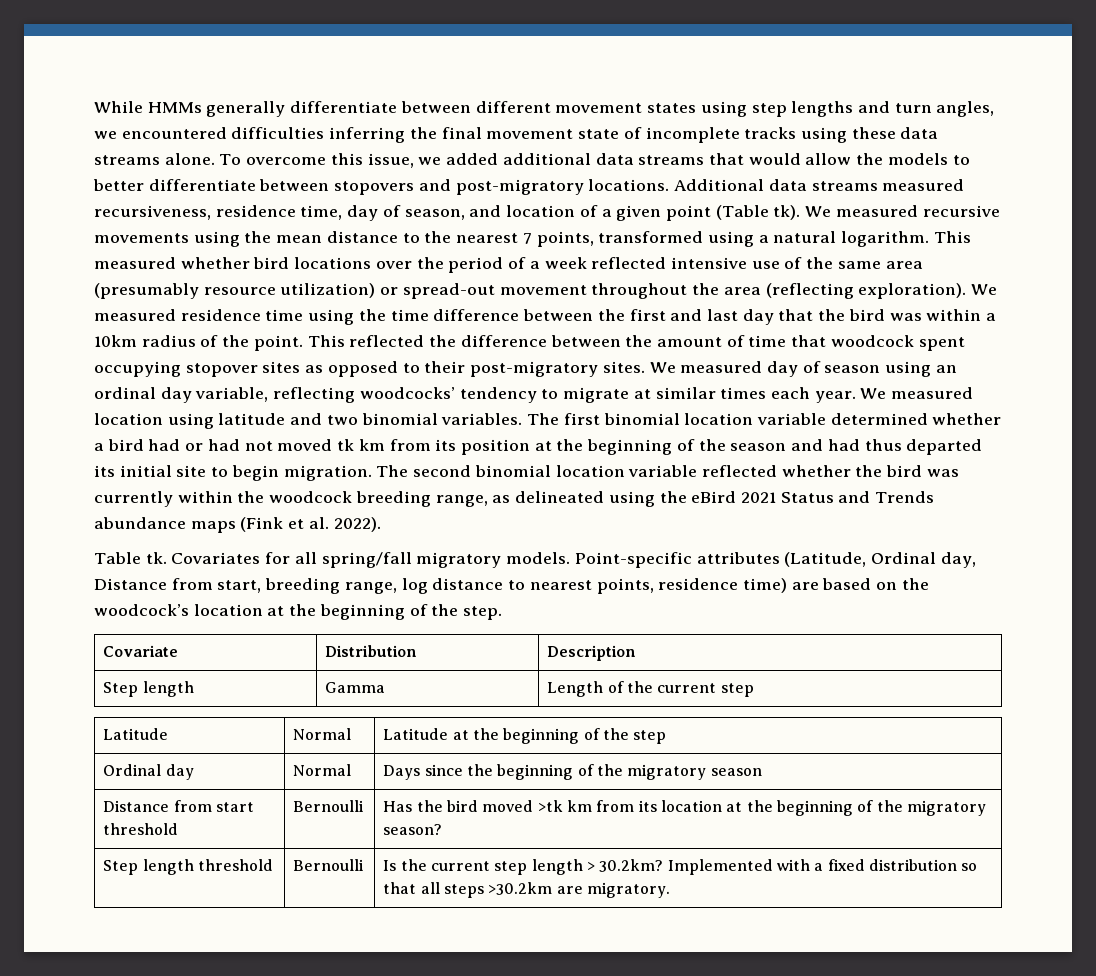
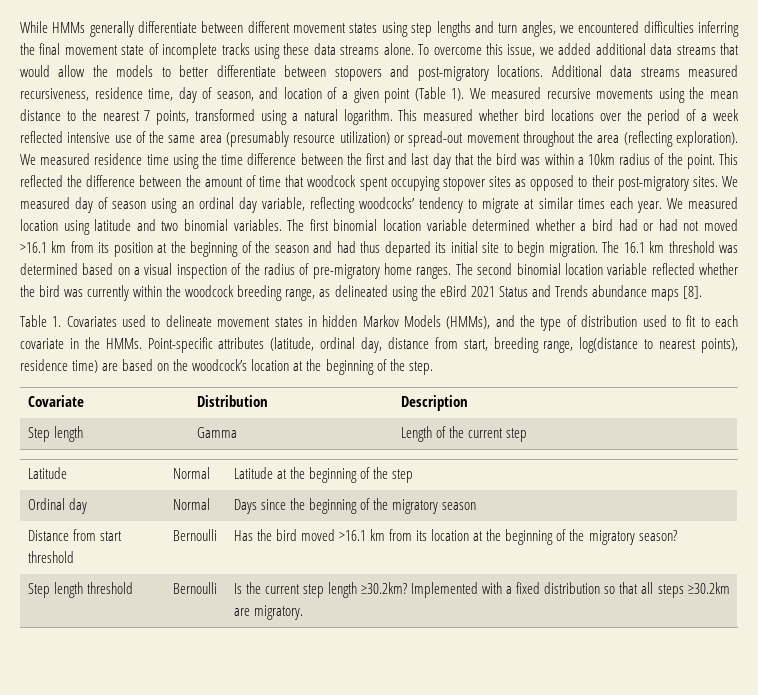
- Additional data streams measured recursiveness, residence time, day of season, and location of a given point (Table tk).
+ Additional data streams measured recursiveness, residence time, day of season, and location of a given point (Table 1).
- The first binomial location variable determined whether a bird had or had not moved tk km from its position at the beginning of the season and had thus departed its initial site to begin migration.
+ The first binomial location variable determined whether a bird had or had not moved >16.1 km from its position at the beginning of the season and had thus departed its initial site to begin migration.
- The second binomial location variable reflected whether the bird was currently within the woodcock breeding range, as delineated using the eBird 2021 Status and Trends abundance maps (Fink et al. 2022).
- Table tk. Covariates for all spring/fall migratory models. Point-specific attributes (Latitude, Ordinal day, Distance from start, breeding range, log distance to nearest points, residence time) are based on the woodcock’s location at the beginning of the step.
+ The 16.1 km threshold was determined based on a visual inspection of the radius of pre-migratory home ranges. The second binomial location variable reflected whether the bird was currently within the woodcock breeding range, as delineated using the eBird 2021 Status and Trends abundance maps [8].
+ Table 1. Covariates used to delineate movement states in hidden Markov Models (HMMs), and the type of distribution used to fit to each covariate in the HMMs. Point-specific attributes (latitude, ordinal day, distance from start, breeding range, log(distance to nearest points), residence time) are based on the woodcock’s location at the beginning of the step.
- Distance from start threshold | Bernoulli | Has the bird moved >tk km from its location at the beginning of the migratory season?
+ Distance from start threshold | Bernoulli | Has the bird moved >16.1 km from its location at the beginning of the migratory season?
- Step length threshold | Bernoulli | Is the current step length > 30.2km? Implemented with a fixed distribution so that all steps >30.2km are migratory.
+ Step length threshold | Bernoulli | Is the current step length ≥30.2km? Implemented with a fixed distribution so that all steps ≥30.2km are migratory.

